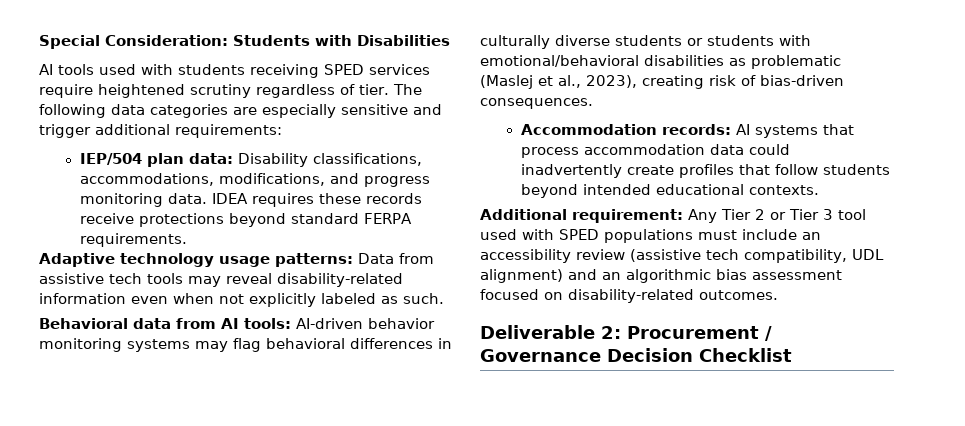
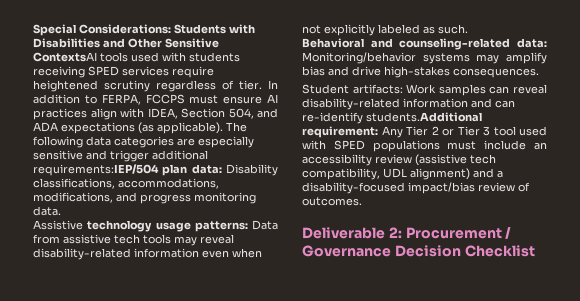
- Special Consideration: Students with Disabilities
- AI tools used with students receiving SPED services require heightened scrutiny regardless of tier.
+ Special Considerations: Students with Disabilities and Other Sensitive ContextsAI tools used with students receiving SPED services require heightened scrutiny regardless of tier.
+ In addition to FERPA, FCCPS must ensure AI practices align with IDEA, Section 504, and ADA expectations (as applicable).
- The following data categories are especially sensitive and trigger additional requirements:
- IEP/504 plan data: Disability classifications, accommodations, modifications, and progress monitoring data. IDEA requires these records receive protections beyond standard FERPA requirements.
- Adaptive technology usage patterns: Data from assistive tech tools may reveal disability-related information even when not explicitly labeled as such.
+ The following data categories are especially sensitive and trigger additional requirements:IEP/504 plan data: Disability classifications, accommodations, modifications, and progress monitoring data.
+ Assistive technology usage patterns: Data from assistive tech tools may reveal disability-related information even when not explicitly labeled as such.
- Behavioral data from AI tools: AI-driven behavior monitoring systems may flag behavioral differences in culturally diverse students or students with emotional/behavioral disabilities as problematic (Maslej et al., 2023), creating risk of bias-driven consequences.
- Accommodation records: AI systems that process accommodation data could inadvertently create profiles that follow students beyond intended educational contexts.
- Additional requirement: Any Tier 2 or Tier 3 tool used with SPED populations must include an accessibility review (assistive tech compatibility, UDL alignment) and an algorithmic bias assessment focused on disability-related outcomes.
+ Behavioral and counseling-related data: Monitoring/behavior systems may amplify bias and drive high-stakes consequences.
+ Student artifacts: Work samples can reveal disability-related information and can re-identify students.Additional requirement: Any Tier 2 or Tier 3 tool used with SPED populations must include an accessibility review (assistive tech compatibility, UDL alignment) and a disability-focused impact/bias review of outcomes.

